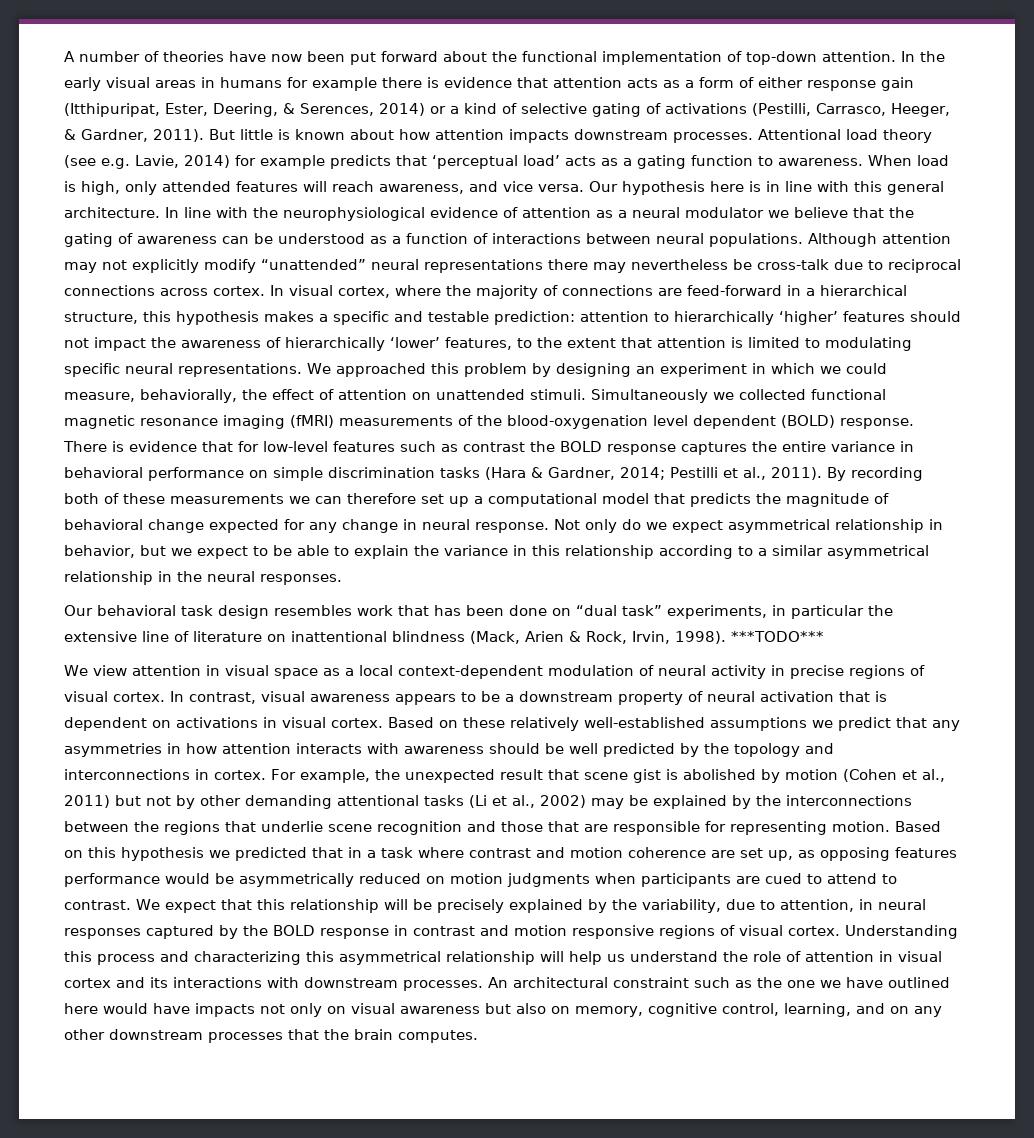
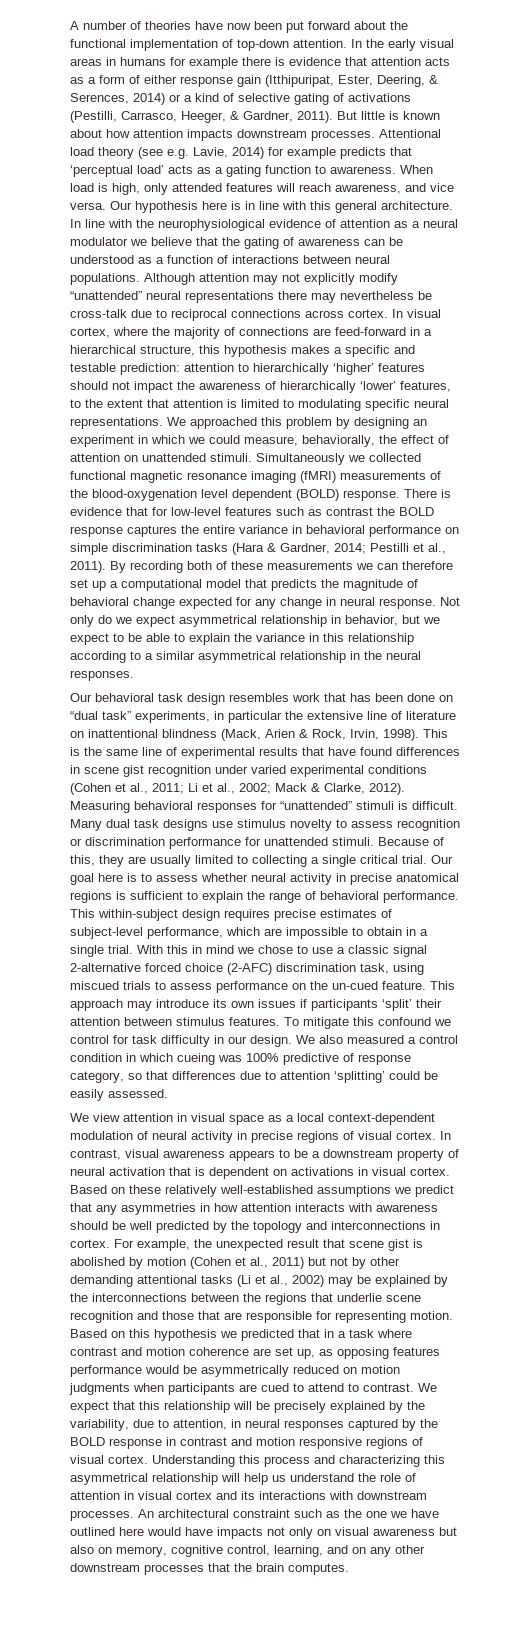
- ***TODO***
+ This is the same line of experimental results that have found differences in scene gist recognition under varied experimental conditions (Cohen et al., 2011; Li et al., 2002; Mack & Clarke, 2012). Measuring behavioral responses for “unattended” stimuli is difficult. Many dual task designs use stimulus novelty to assess recognition or discrimination performance for unattended stimuli. Because of this, they are usually limited to collecting a single critical trial. Our goal here is to assess whether neural activity in precise anatomical regions is sufficient to explain the range of behavioral performance. This within-subject design requires precise estimates of subject-level performance, which are impossible to obtain in a single trial. With this in mind we chose to use a classic signal 2-alternative forced choice (2-AFC) discrimination task, using miscued trials to assess performance on the un-cued feature. This approach may introduce its own issues if participants ‘split’ their attention between stimulus features. To mitigate this confound we control for task difficulty in our design. We also measured a control condition in which cueing was 100% predictive of response category, so that differences due to attention ‘splitting’ could be easily assessed.

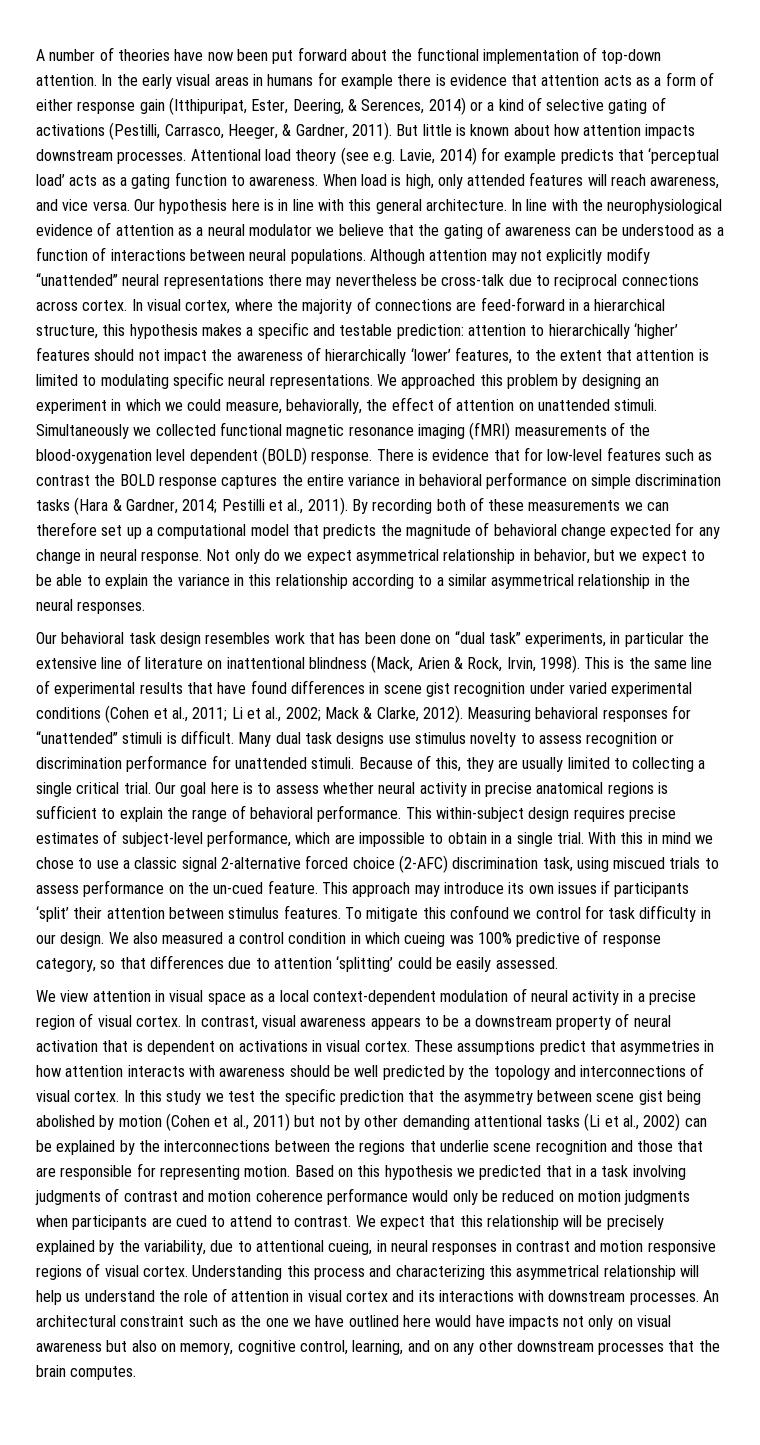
- We view attention in visual space as a local context-dependent modulation of neural activity in precise regions of visual cortex.
+ We view attention in visual space as a local context-dependent modulation of neural activity in a precise region of visual cortex.
- Based on these relatively well-established assumptions we predict that any asymmetries in how attention interacts with awareness should be well predicted by the topology and interconnections in cortex. For example, the unexpected result that scene gist is abolished by motion (Cohen et al., 2011) but not by other demanding attentional tasks (Li et al., 2002) may be explained by the interconnections between the regions that underlie scene recognition and those that are responsible for representing motion.
+ These assumptions predict that asymmetries in how attention interacts with awareness should be well predicted by the topology and interconnections of visual cortex. In this study we test the specific prediction that the asymmetry between scene gist being abolished by motion (Cohen et al., 2011) but not by other demanding attentional tasks (Li et al., 2002) can be explained by the interconnections between the regions that underlie scene recognition and those that are responsible for representing motion.
- Based on this hypothesis we predicted that in a task where contrast and motion coherence are set up, as opposing features performance would be asymmetrically reduced on motion judgments when participants are cued to attend to contrast.
+ Based on this hypothesis we predicted that in a task involving judgments of contrast and motion coherence performance would only be reduced on motion judgments when participants are cued to attend to contrast.
- We expect that this relationship will be precisely explained by the variability, due to attention, in neural responses captured by the BOLD response in contrast and motion responsive regions of visual cortex.
+ We expect that this relationship will be precisely explained by the variability, due to attentional cueing, in neural responses in contrast and motion responsive regions of visual cortex.

